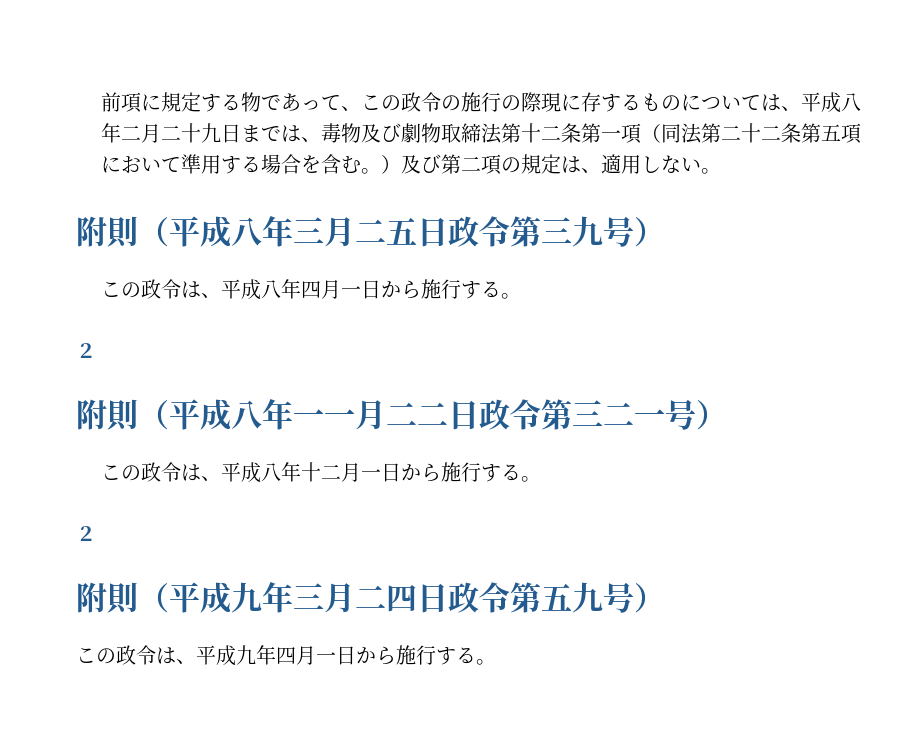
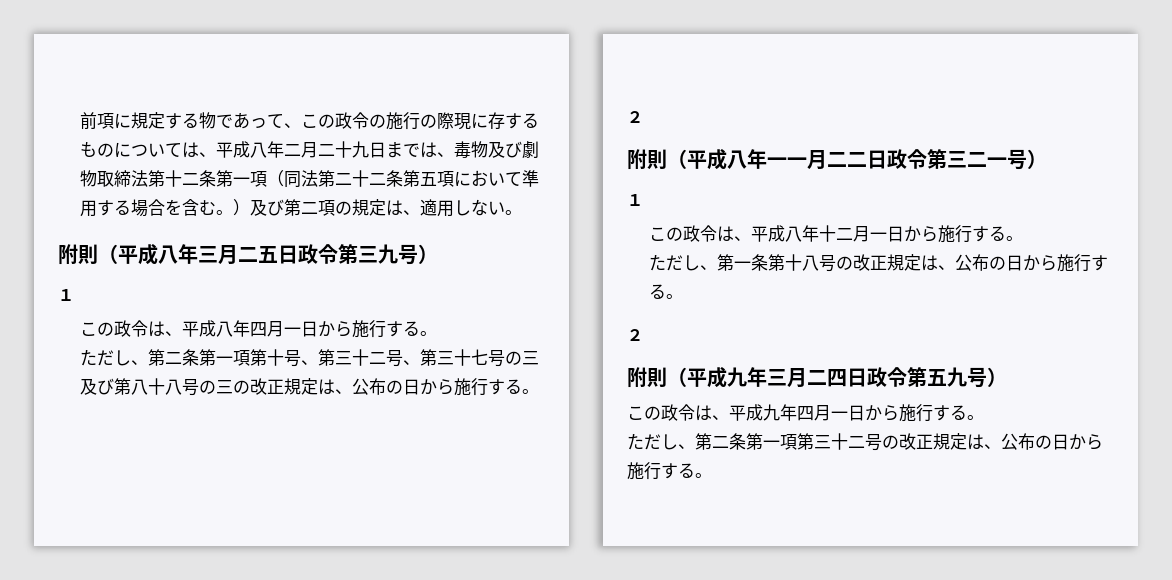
  附則（平成八年三月二五日政令第三九号）
+ １
+ ただし、第二条第一項第十号、第三十二号、第三十七号の三及び第八十八号の三の改正規定は、公布の日から施行する。
  附則（平成八年一一月二二日政令第三二一号）
+ １
+ ただし、第一条第十八号の改正規定は、公布の日から施行する。
+ ただし、第二条第一項第三十二号の改正規定は、公布の日から施行する。

